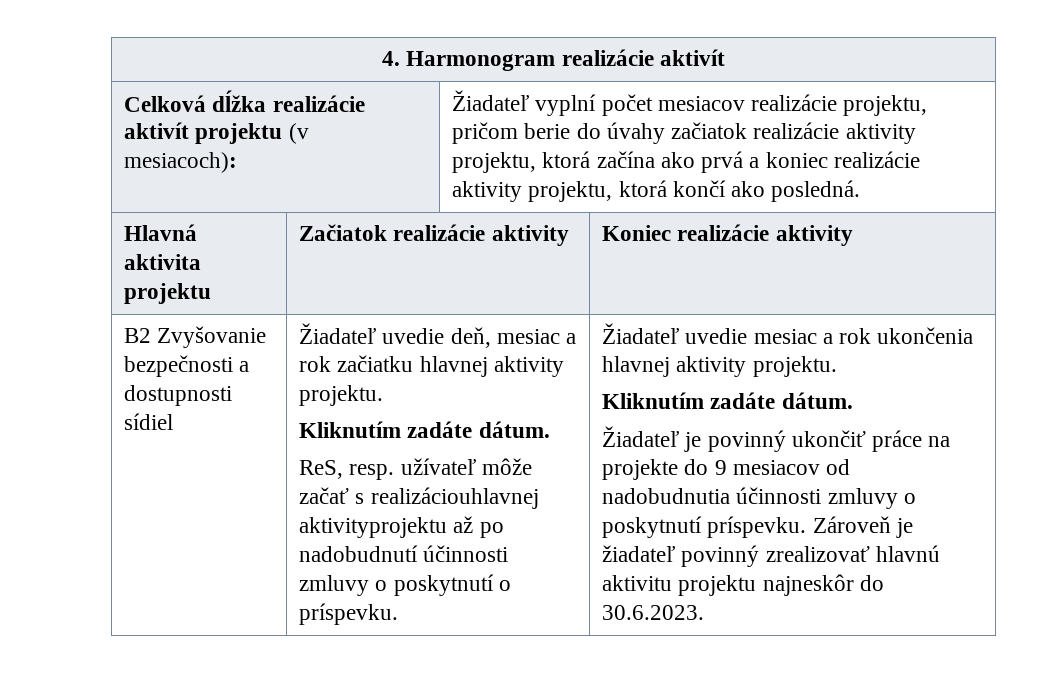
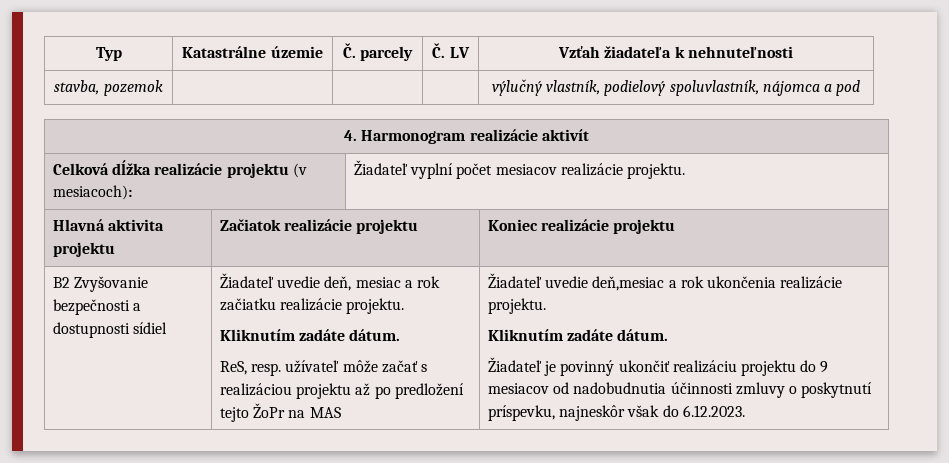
+ Typ | Katastrálne územie | Č. parcely | Č. LV | Vzťah žiadateľa k nehnuteľnosti
+ stavba, pozemok | | | | výlučný vlastník, podielový spoluvlastník, nájomca a pod
- Celková dĺžka realizácie aktivít projektu (v mesiacoch): | Žiadateľ vyplní počet mesiacov realizácie projektu, pričom berie do úvahy začiatok realizácie aktivity projektu, ktorá začína ako prvá a koniec realizácie aktivity projektu, ktorá končí ako posledná.
+ Celková dĺžka realizácie projektu (v mesiacoch): | Žiadateľ vyplní počet mesiacov realizácie projektu.
- Hlavná aktivita projektu | Začiatok realizácie aktivity | Koniec realizácie aktivity
+ Hlavná aktivita projektu | Začiatok realizácie projektu | Koniec realizácie projektu
- Žiadateľ uvedie deň, mesiac a rok začiatku hlavnej aktivity projektu.
+ Žiadateľ uvedie deň, mesiac a rok začiatku realizácie projektu.
- ReS, resp. užívateľ môže začať s realizáciouhlavnej aktivityprojektu až po nadobudnutí účinnosti zmluvy o poskytnutí o príspevku. | Žiadateľ uvedie mesiac a rok ukončenia hlavnej aktivity projektu.
+ ReS, resp. užívateľ môže začať s realizáciou projektu až po predložení tejto ŽoPr na MAS | Žiadateľ uvedie deň,mesiac a rok ukončenia realizácie projektu.
- Žiadateľ je povinný ukončiť práce na projekte do 9 mesiacov od nadobudnutia účinnosti zmluvy o poskytnutí príspevku. Zároveň je žiadateľ povinný zrealizovať hlavnú aktivitu projektu najneskôr do 30.6.2023.
+ Žiadateľ je povinný ukončiť realizáciu projektu do 9 mesiacov od nadobudnutia účinnosti zmluvy o poskytnutí príspevku, najneskôr však do 6.12.2023.

